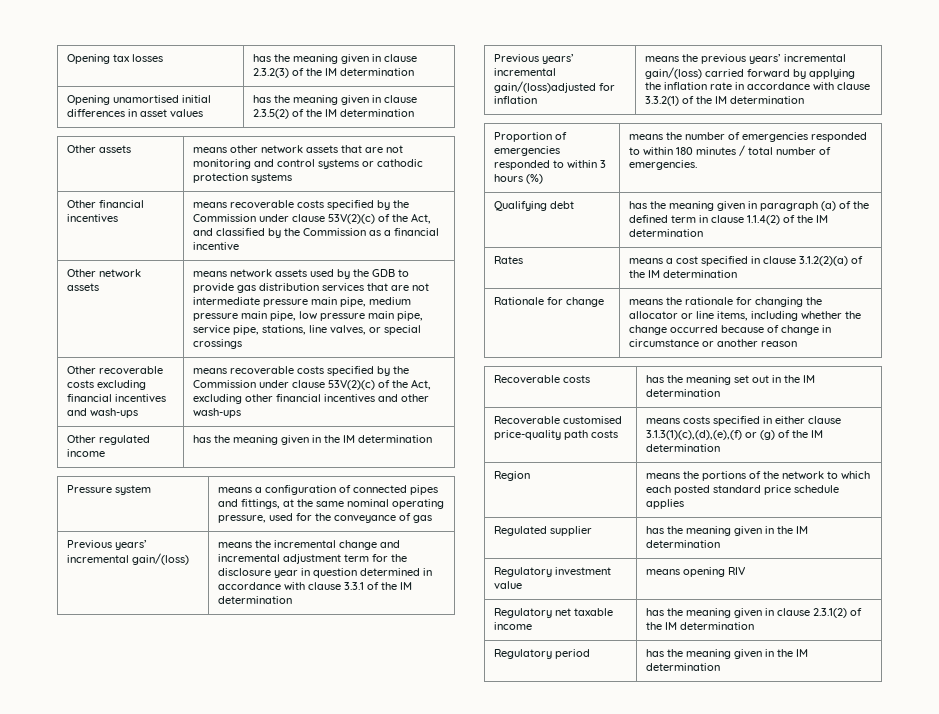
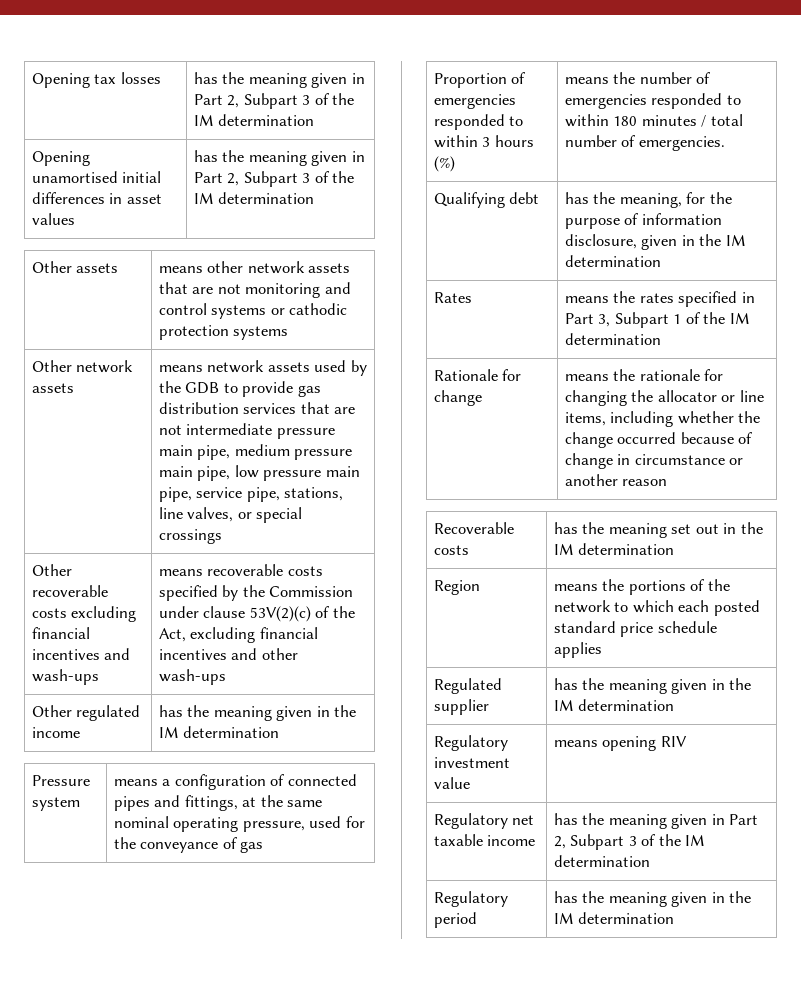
- Opening tax losses | has the meaning given in clause 2.3.2(3) of the IM determination
+ Opening tax losses | has the meaning given in Part 2, Subpart 3 of the IM determination
- Opening unamortised initial differences in asset values | has the meaning given in clause 2.3.5(2) of the IM determination
+ Opening unamortised initial differences in asset values | has the meaning given in Part 2, Subpart 3 of the IM determination
- Other financial incentives | means recoverable costs specified by the Commission under clause 53V(2)(c) of the Act, and classified by the Commission as a financial incentive
- Other recoverable costs excluding financial incentives and wash-ups | means recoverable costs specified by the Commission under clause 53V(2)(c) of the Act, excluding other financial incentives and other wash-ups
+ Other recoverable costs excluding financial incentives and wash-ups | means recoverable costs specified by the Commission under clause 53V(2)(c) of the Act, excluding financial incentives and other wash-ups
- Previous years’ incremental gain/(loss) | means the incremental change and incremental adjustment term for the disclosure year in question determined in accordance with clause 3.3.1 of the IM determination
- Previous years’ incremental gain/(loss)adjusted for inflation | means the previous years’ incremental gain/(loss) carried forward by applying the inflation rate in accordance with clause 3.3.2(1) of the IM determination
- Qualifying debt | has the meaning given in paragraph (a) of the defined term in clause 1.1.4(2) of the IM determination
+ Qualifying debt | has the meaning, for the purpose of information disclosure, given in the IM determination
- Rates | means a cost specified in clause 3.1.2(2)(a) of the IM determination
+ Rates | means the rates specified in Part 3, Subpart 1 of the IM determination
- Recoverable customised price-quality path costs | means costs specified in either clause 3.1.3(1)(c),(d),(e),(f) or (g) of the IM determination
- Regulatory net taxable income | has the meaning given in clause 2.3.1(2) of the IM determination
+ Regulatory net taxable income | has the meaning given in Part 2, Subpart 3 of the IM determination

